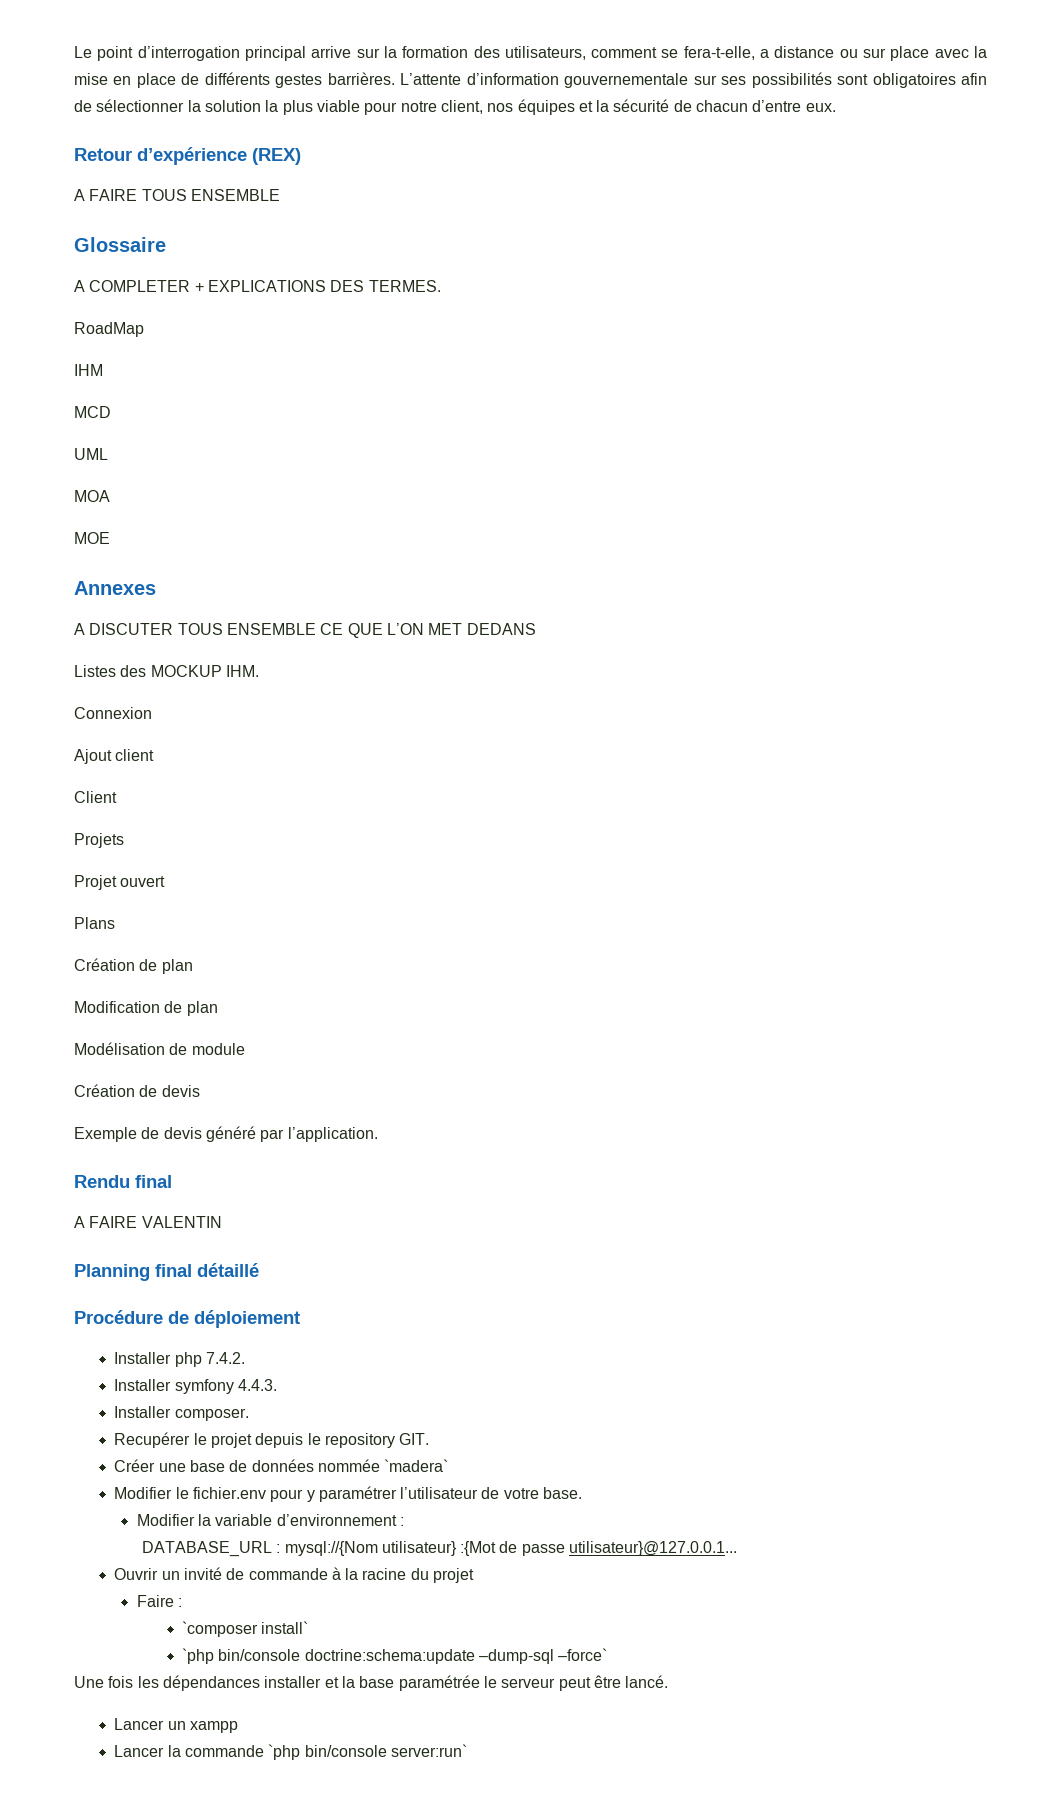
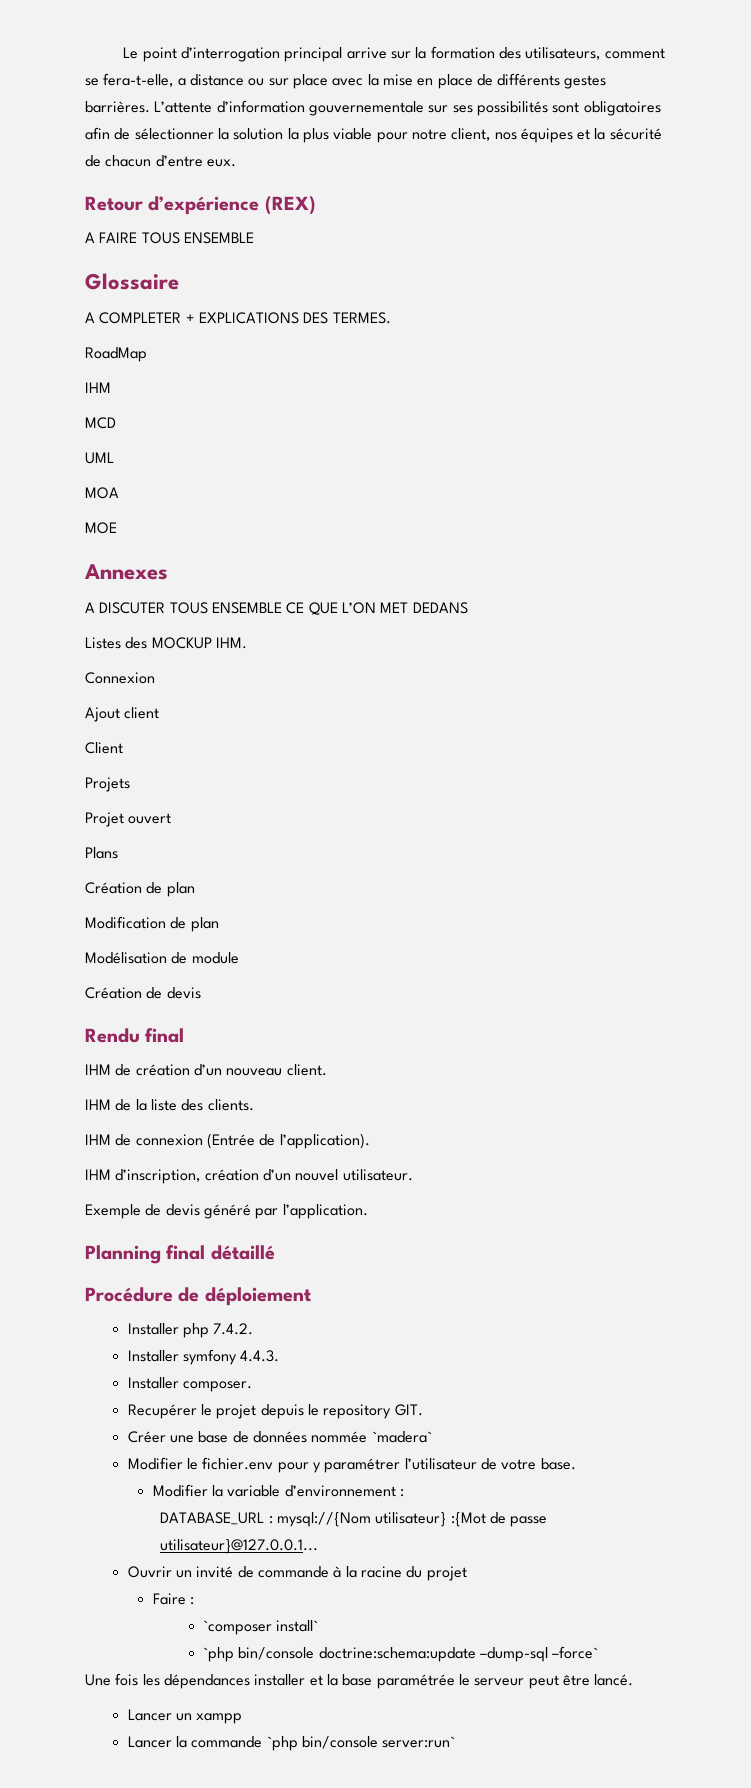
+ Rendu final
+ IHM de création d’un nouveau client.
+ IHM de la liste des clients.
+ IHM de connexion (Entrée de l’application).
+ IHM d’inscription, création d’un nouvel utilisateur.
- Rendu final
- A FAIRE VALENTIN

